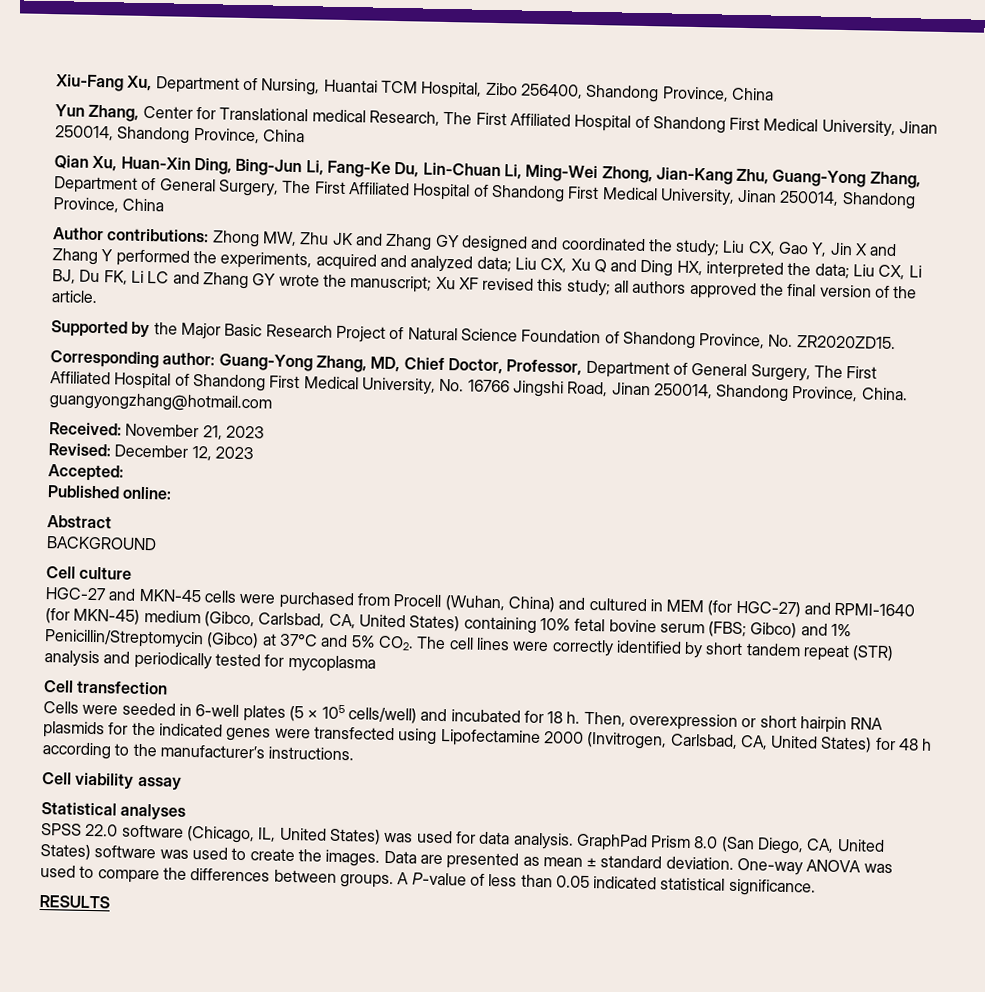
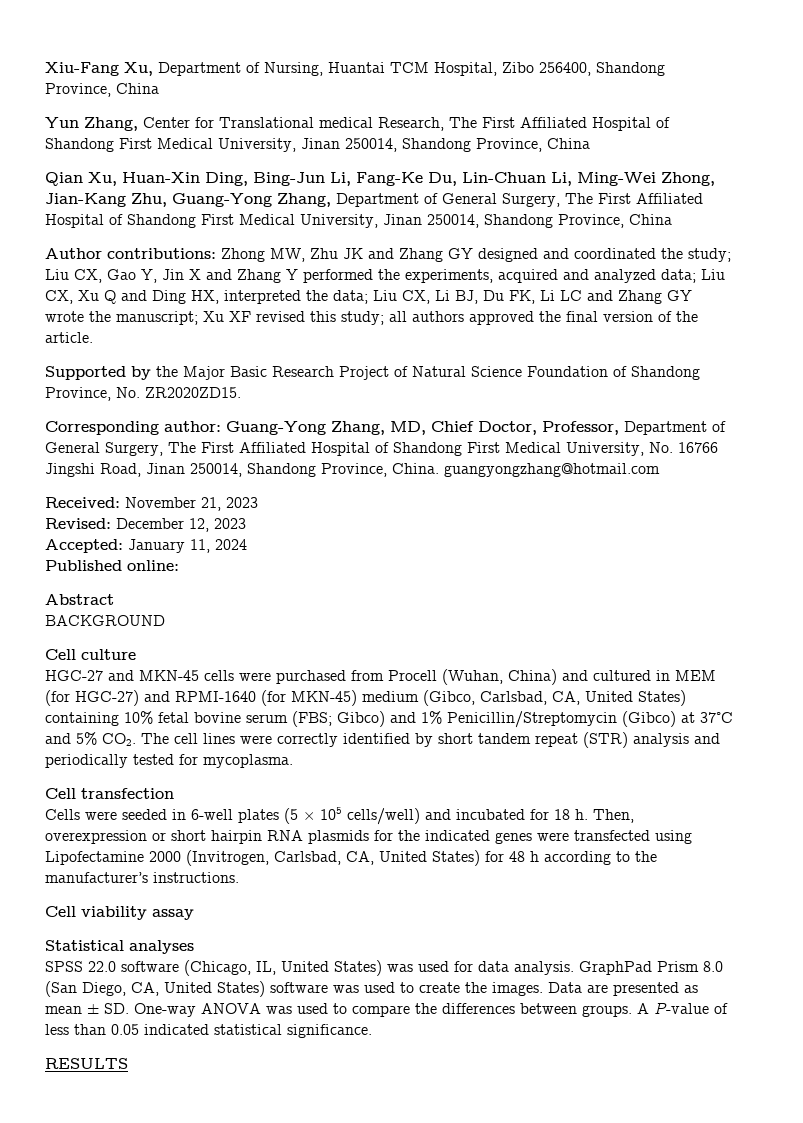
- Accepted:
+ Accepted: January 11, 2024
- HGC-27 and MKN-45 cells were purchased from Procell (Wuhan, China) and cultured in MEM (for HGC-27) and RPMI-1640 (for MKN-45) medium (Gibco, Carlsbad, CA, United States) containing 10% fetal bovine serum (FBS; Gibco) and 1% Penicillin/Streptomycin (Gibco) at 37°C and 5% CO2. The cell lines were correctly identified by short tandem repeat (STR) analysis and periodically tested for mycoplasma
+ HGC-27 and MKN-45 cells were purchased from Procell (Wuhan, China) and cultured in MEM (for HGC-27) and RPMI-1640 (for MKN-45) medium (Gibco, Carlsbad, CA, United States) containing 10% fetal bovine serum (FBS; Gibco) and 1% Penicillin/Streptomycin (Gibco) at 37°C and 5% CO2. The cell lines were correctly identified by short tandem repeat (STR) analysis and periodically tested for mycoplasma.
- Data are presented as mean ± standard deviation. One-way ANOVA was used to compare the differences between groups.
+ Data are presented as mean ± SD. One-way ANOVA was used to compare the differences between groups.

